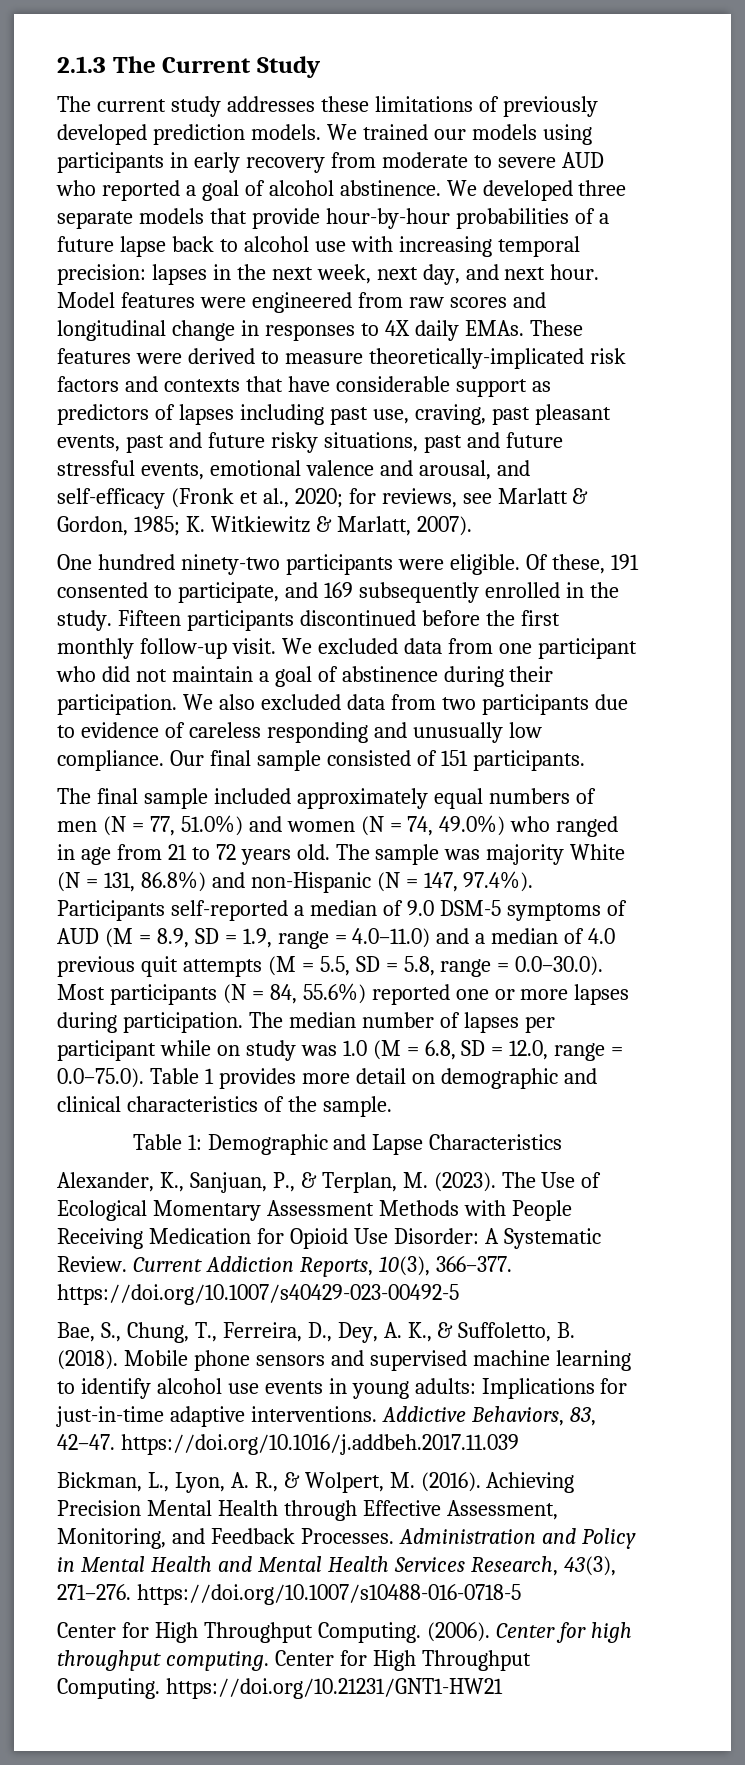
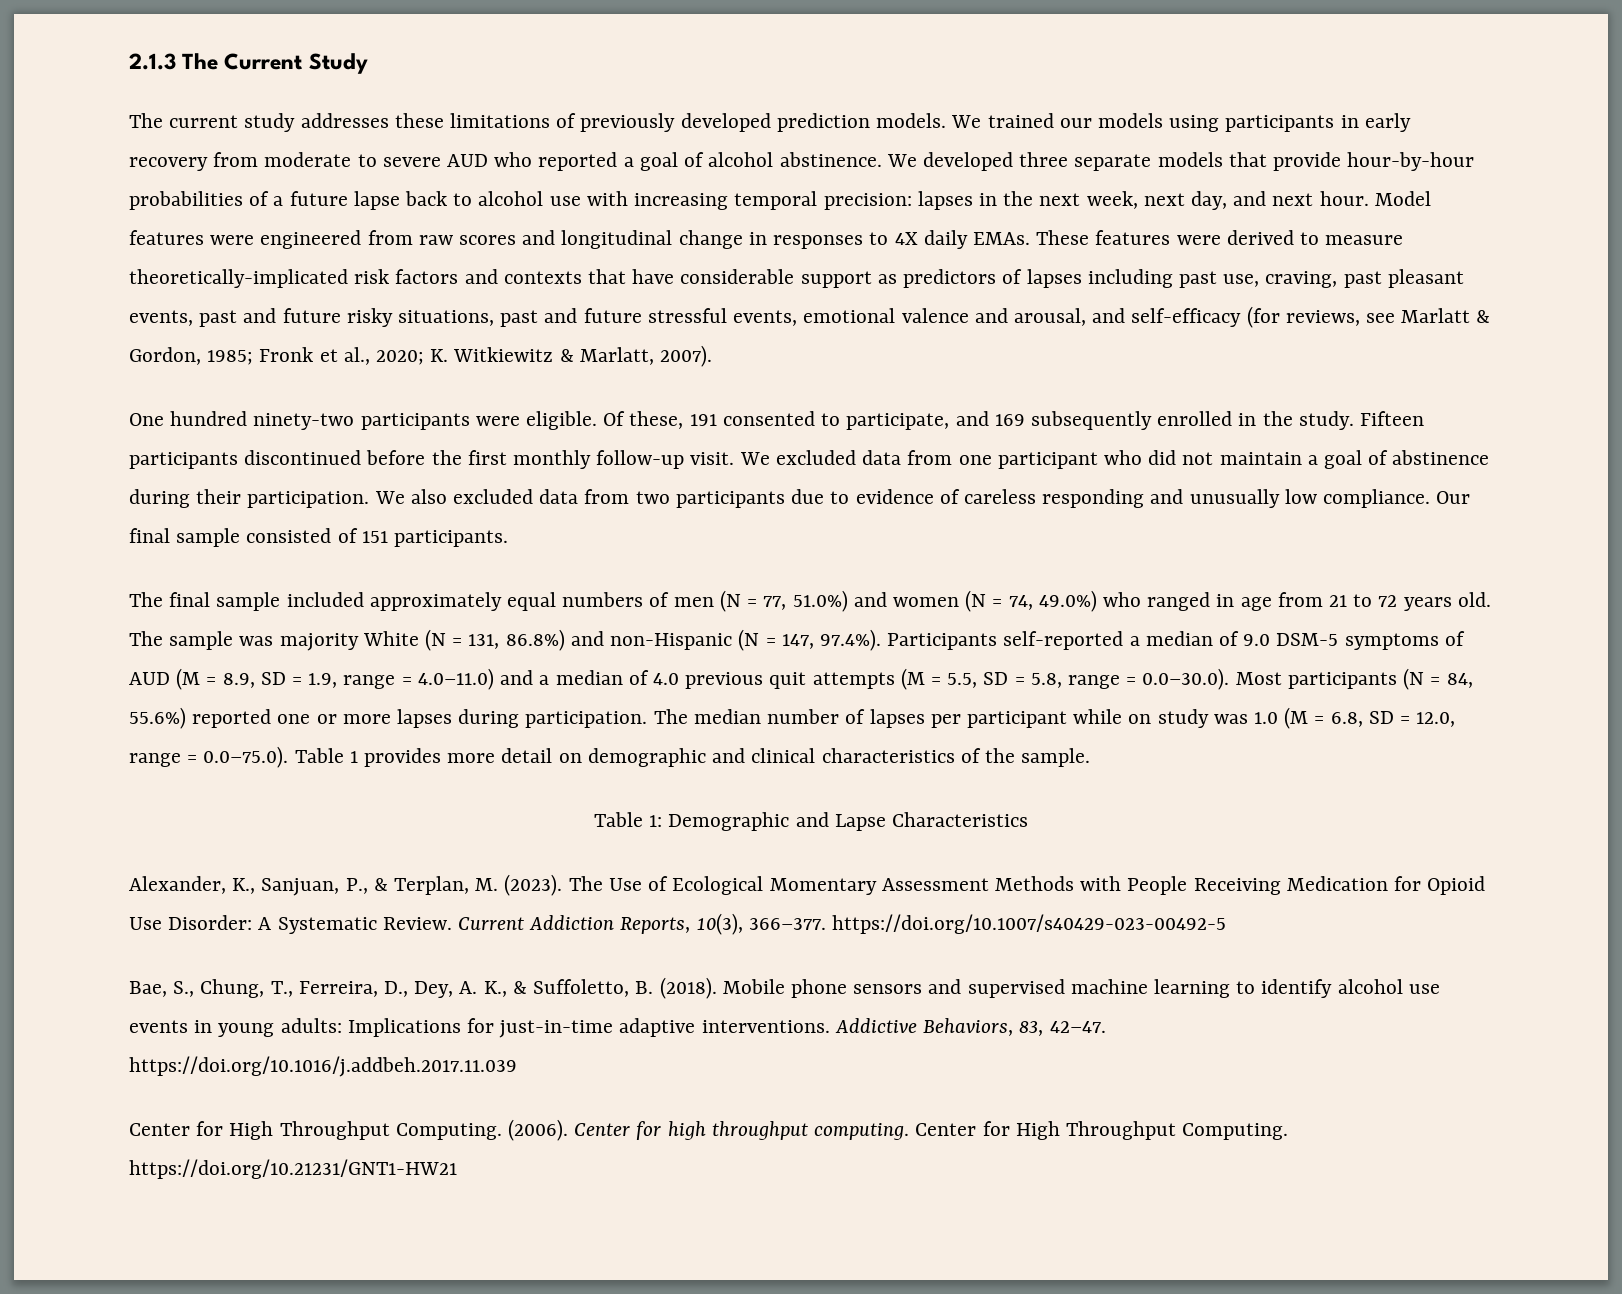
- These features were derived to measure theoretically-implicated risk factors and contexts that have considerable support as predictors of lapses including past use, craving, past pleasant events, past and future risky situations, past and future stressful events, emotional valence and arousal, and self-efficacy (Fronk et al., 2020; for reviews, see Marlatt & Gordon, 1985; K. Witkiewitz & Marlatt, 2007).
+ These features were derived to measure theoretically-implicated risk factors and contexts that have considerable support as predictors of lapses including past use, craving, past pleasant events, past and future risky situations, past and future stressful events, emotional valence and arousal, and self-efficacy (for reviews, see Marlatt & Gordon, 1985; Fronk et al., 2020; K. Witkiewitz & Marlatt, 2007).
- Bickman, L., Lyon, A. R., & Wolpert, M. (2016). Achieving Precision Mental Health through Effective Assessment, Monitoring, and Feedback Processes. Administration and Policy in Mental Health and Mental Health Services Research, 43(3), 271–276. https://doi.org/10.1007/s10488-016-0718-5

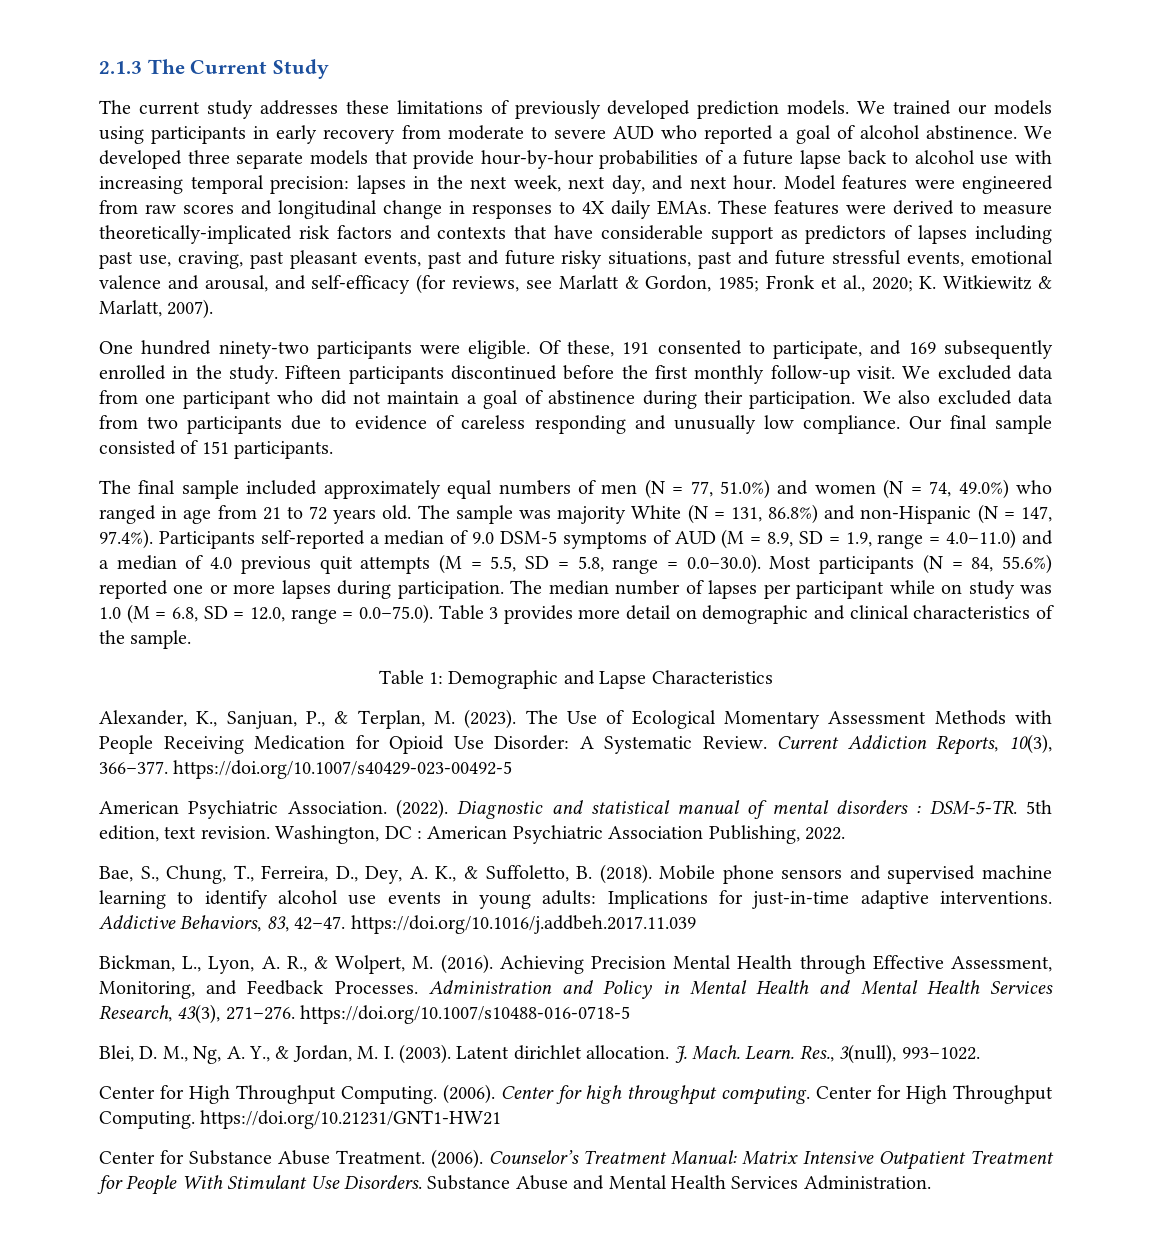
- The median number of lapses per participant while on study was 1.0 (M = 6.8, SD = 12.0, range = 0.0–75.0). Table 1 provides more detail on demographic and clinical characteristics of the sample.
+ The median number of lapses per participant while on study was 1.0 (M = 6.8, SD = 12.0, range = 0.0–75.0). Table 3 provides more detail on demographic and clinical characteristics of the sample.
+ American Psychiatric Association. (2022). Diagnostic and statistical manual of mental disorders : DSM-5-TR. 5th edition, text revision. Washington, DC : American Psychiatric Association Publishing, 2022.
+ Bickman, L., Lyon, A. R., & Wolpert, M. (2016). Achieving Precision Mental Health through Effective Assessment, Monitoring, and Feedback Processes. Administration and Policy in Mental Health and Mental Health Services Research, 43(3), 271–276. https://doi.org/10.1007/s10488-016-0718-5
+ Blei, D. M., Ng, A. Y., & Jordan, M. I. (2003). Latent dirichlet allocation. J. Mach. Learn. Res., 3(null), 993–1022.
+ Center for Substance Abuse Treatment. (2006). Counselor’s Treatment Manual: Matrix Intensive Outpatient Treatment for People With Stimulant Use Disorders. Substance Abuse and Mental Health Services Administration.

